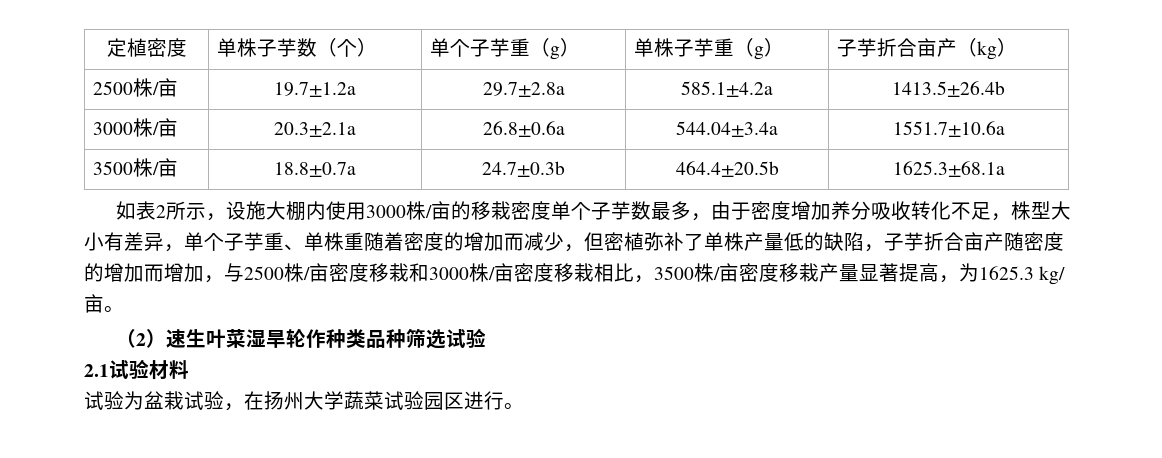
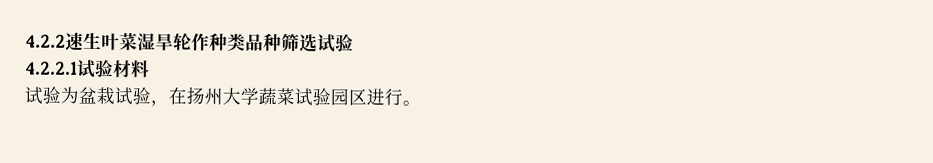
- 定植密度 | 单株子芋数（个） | 单个子芋重（g） | 单株子芋重（g） | 子芋折合亩产（kg）
- 2500株/亩 | 19.7±1.2a | 29.7±2.8a | 585.1±4.2a | 1413.5±26.4b
- 3000株/亩 | 20.3±2.1a | 26.8±0.6a | 544.04±3.4a | 1551.7±10.6a
- 3500株/亩 | 18.8±0.7a | 24.7±0.3b | 464.4±20.5b | 1625.3±68.1a
- 如表2所示，设施大棚内使用3000株/亩的移栽密度单个子芋数最多，由于密度增加养分吸收转化不足，株型大小有差异，单个子芋重、单株重随着密度的增加而减少，但密植弥补了单株产量低的缺陷，子芋折合亩产随密度的增加而增加，与2500株/亩密度移栽和3000株/亩密度移栽相比，3500株/亩密度移栽产量显著提高，为1625.3 kg/亩。
- （2）速生叶菜湿旱轮作种类品种筛选试验
+ 4.2.2速生叶菜湿旱轮作种类品种筛选试验
- 2.1试验材料
+ 4.2.2.1试验材料

